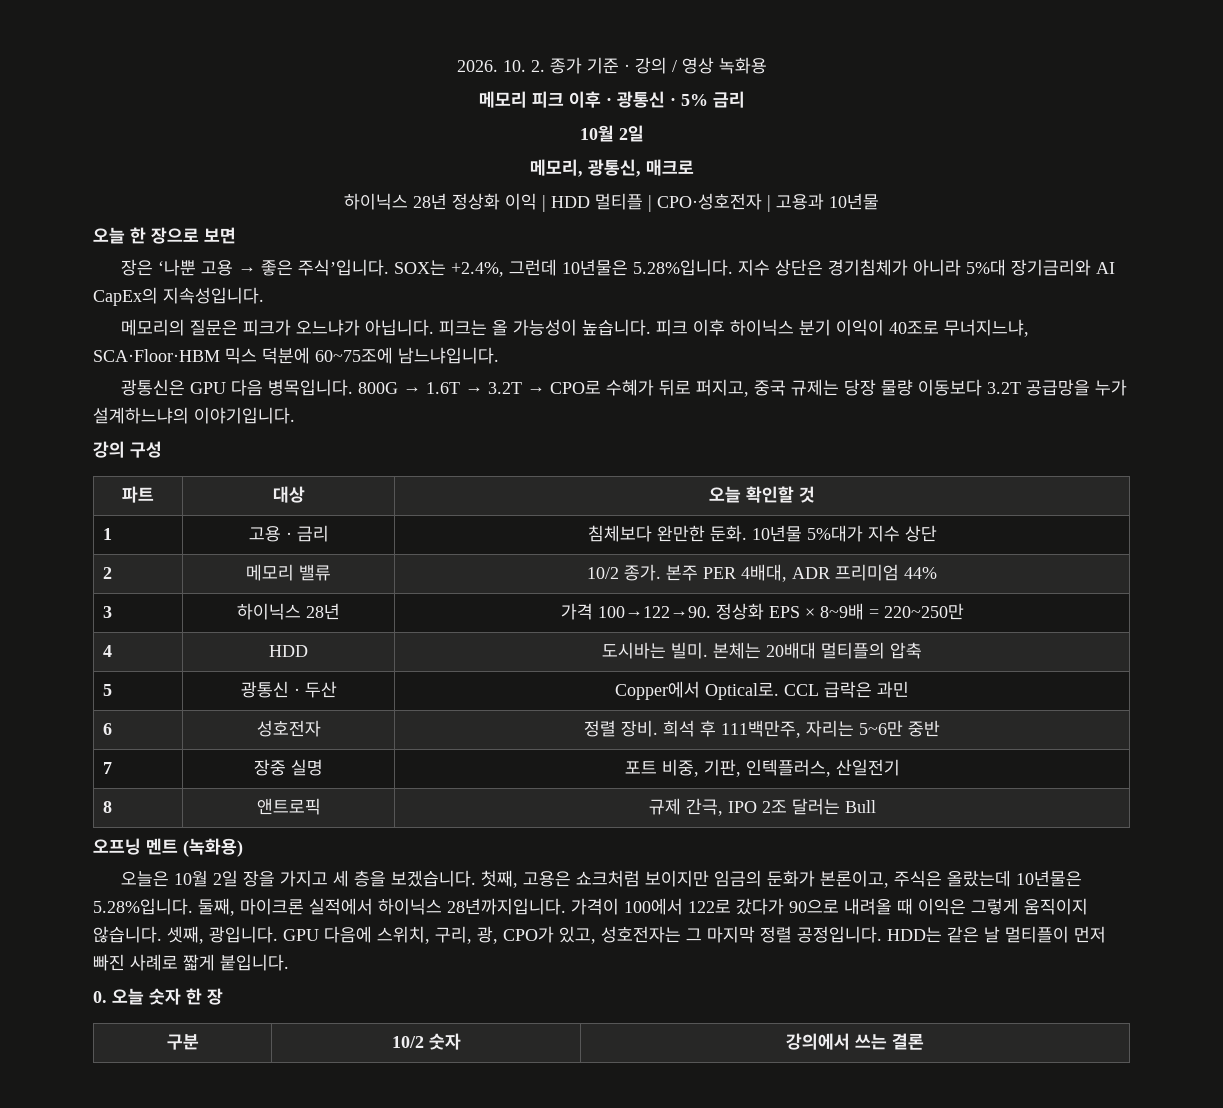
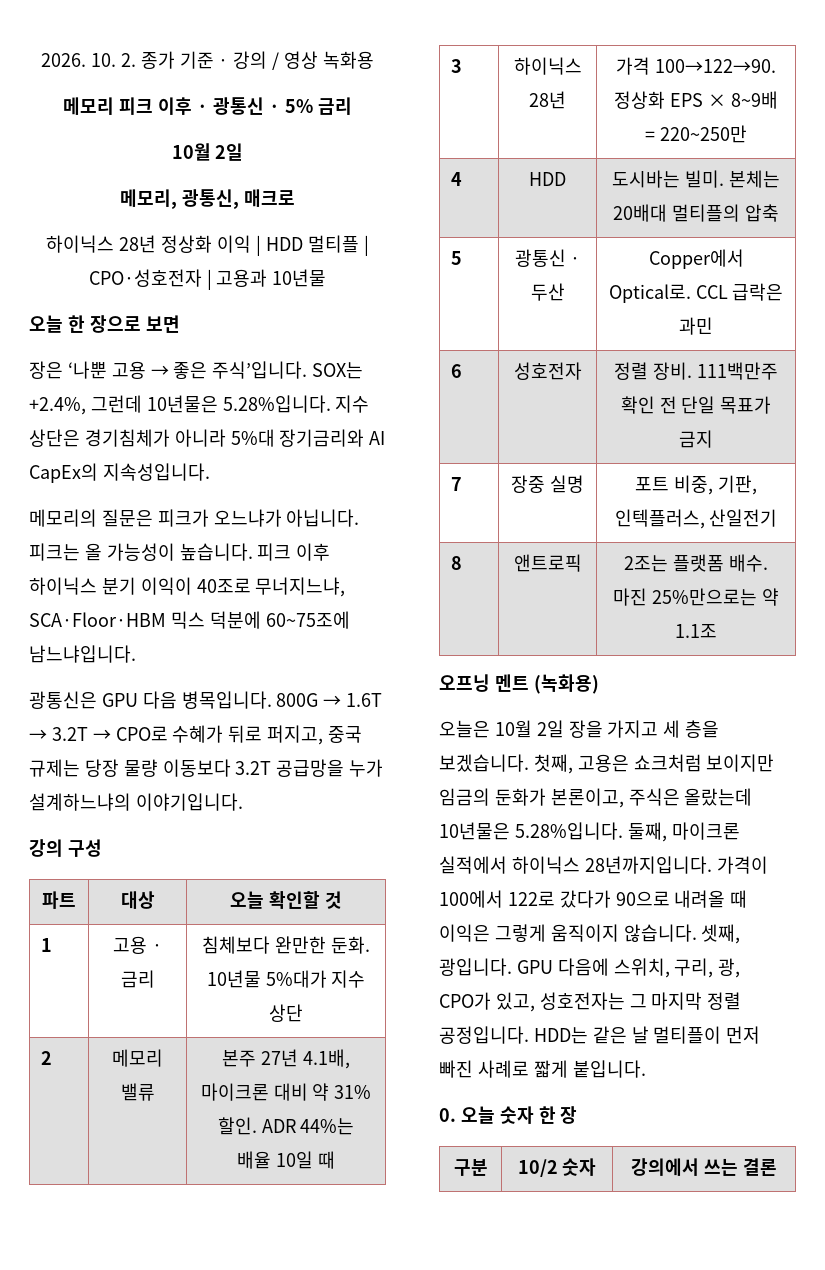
- 2 | 메모리 밸류 | 10/2 종가. 본주 PER 4배대, ADR 프리미엄 44%
+ 2 | 메모리 밸류 | 본주 27년 4.1배, 마이크론 대비 약 31% 할인. ADR 44%는 배율 10일 때
- 6 | 성호전자 | 정렬 장비. 희석 후 111백만주, 자리는 5~6만 중반
+ 6 | 성호전자 | 정렬 장비. 111백만주 확인 전 단일 목표가 금지
- 8 | 앤트로픽 | 규제 간극, IPO 2조 달러는 Bull
+ 8 | 앤트로픽 | 2조는 플랫폼 배수. 마진 25%만으로는 약 1.1조

